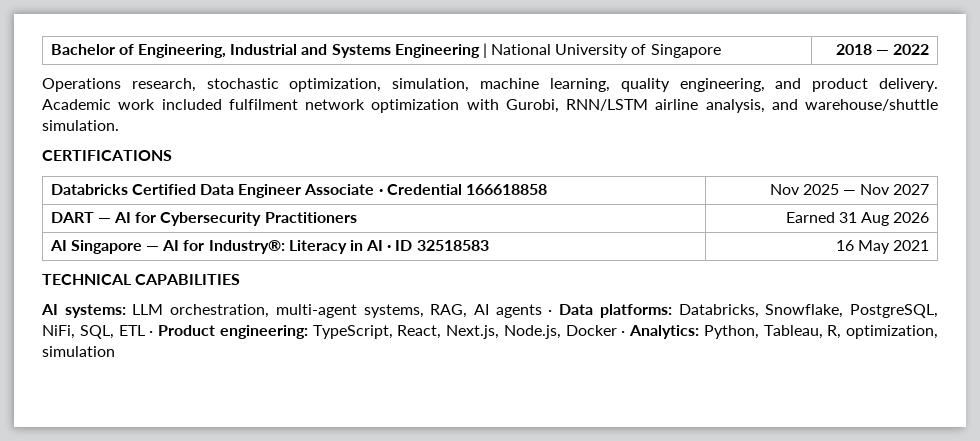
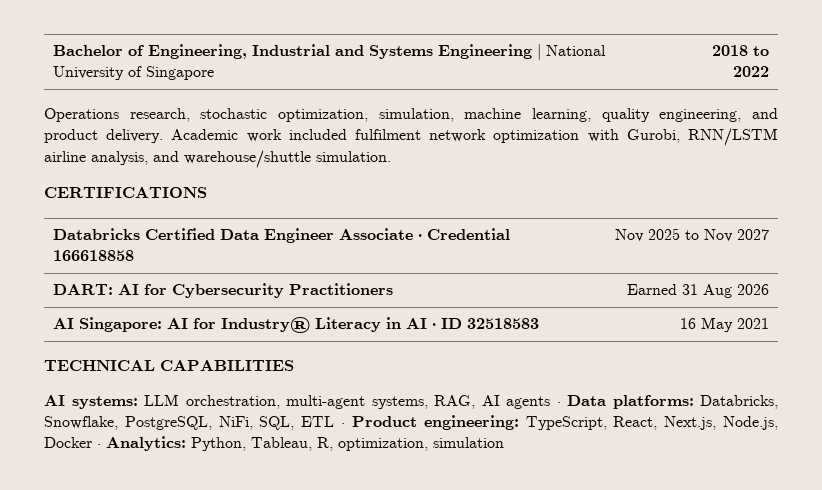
- Bachelor of Engineering, Industrial and Systems Engineering | National University of Singapore | 2018 — 2022
+ Bachelor of Engineering, Industrial and Systems Engineering | National University of Singapore | 2018 to 2022
- Databricks Certified Data Engineer Associate · Credential 166618858 | Nov 2025 — Nov 2027
+ Databricks Certified Data Engineer Associate · Credential 166618858 | Nov 2025 to Nov 2027
- DART — AI for Cybersecurity Practitioners | Earned 31 Aug 2026
+ DART: AI for Cybersecurity Practitioners | Earned 31 Aug 2026
- AI Singapore — AI for Industry®: Literacy in AI · ID 32518583 | 16 May 2021
+ AI Singapore: AI for Industry® Literacy in AI · ID 32518583 | 16 May 2021

